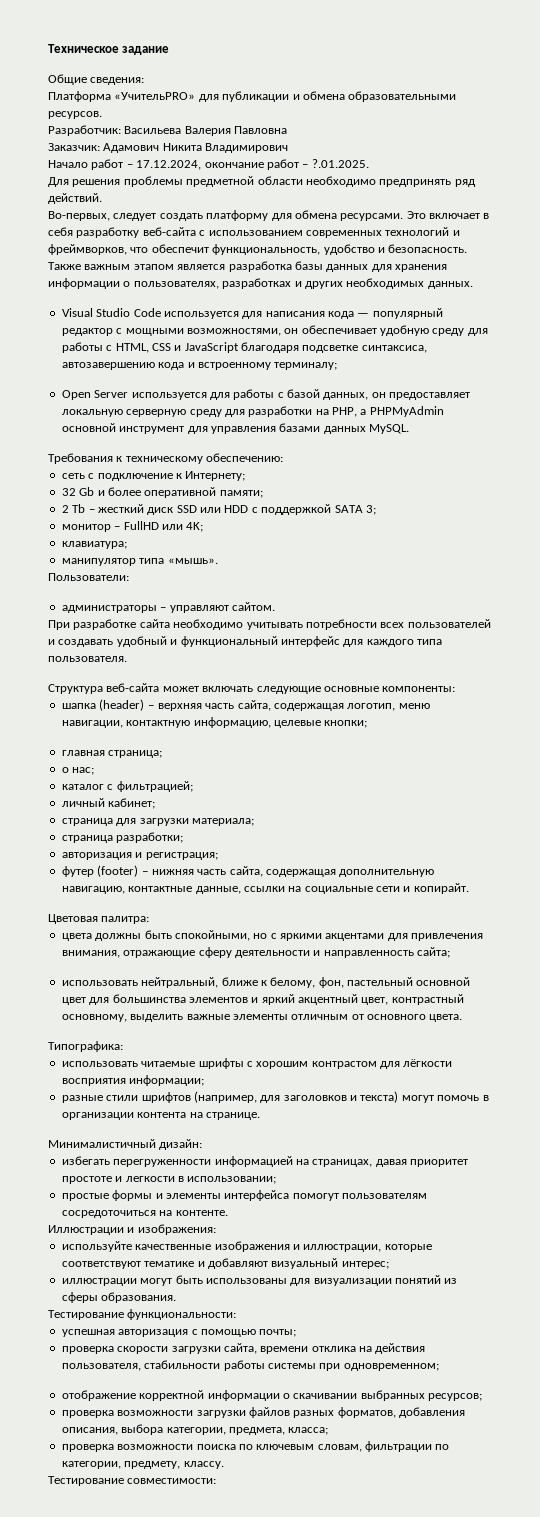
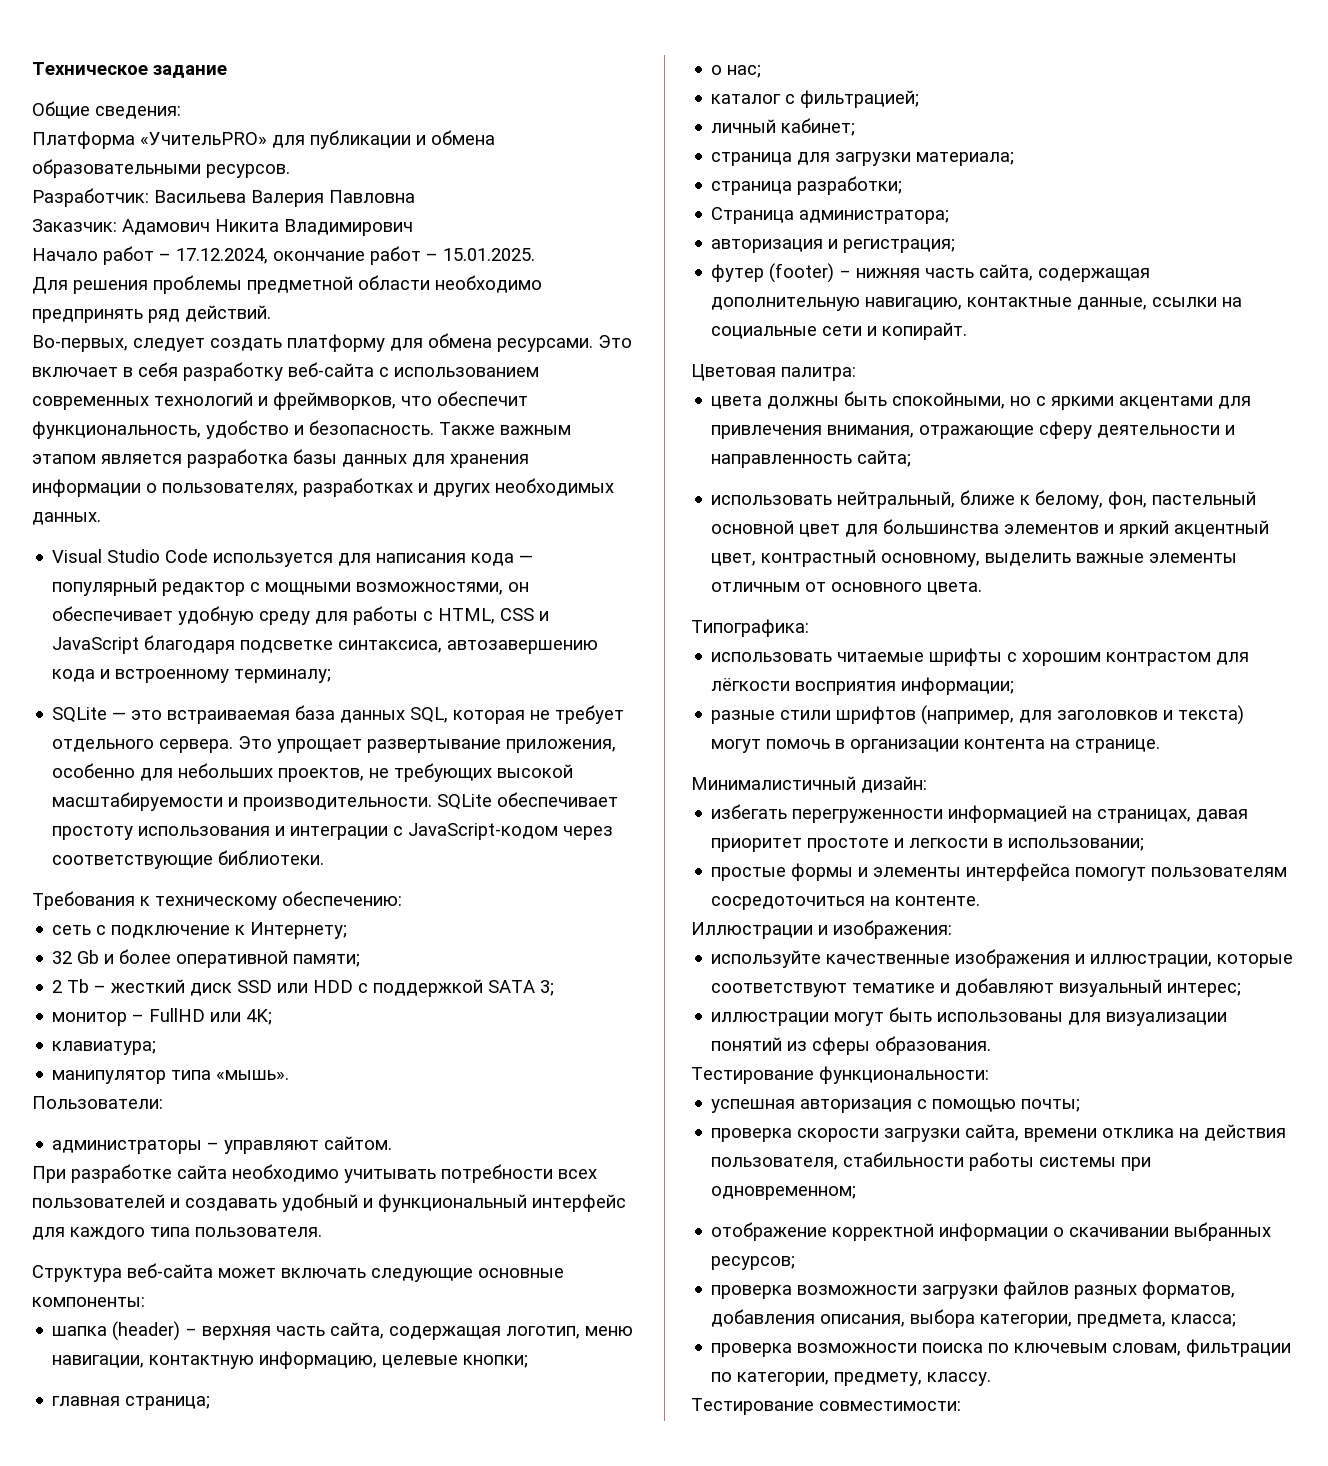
- Начало работ – 17.12.2024, окончание работ – ?.01.2025.
+ Начало работ – 17.12.2024, окончание работ – 15.01.2025.
- Open Server используется для работы с базой данных, он предоставляет локальную серверную среду для разработки на PHP, а PHPMyAdmin основной инструмент для управления базами данных MySQL.
+ SQLite — это встраиваемая база данных SQL, которая не требует отдельного сервера. Это упрощает развертывание приложения, особенно для небольших проектов, не требующих высокой масштабируемости и производительности. SQLite обеспечивает простоту использования и интеграции с JavaScript-кодом через соответствующие библиотеки.
+ Страница администратора;

